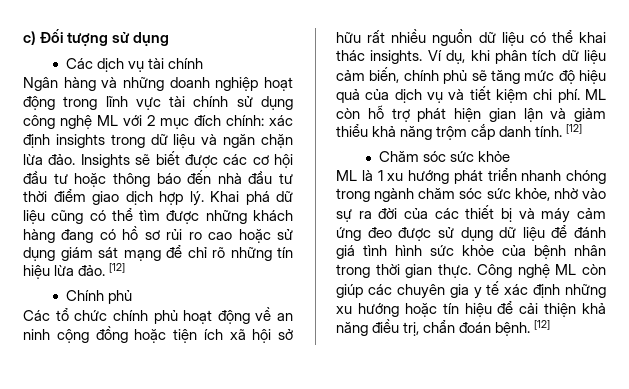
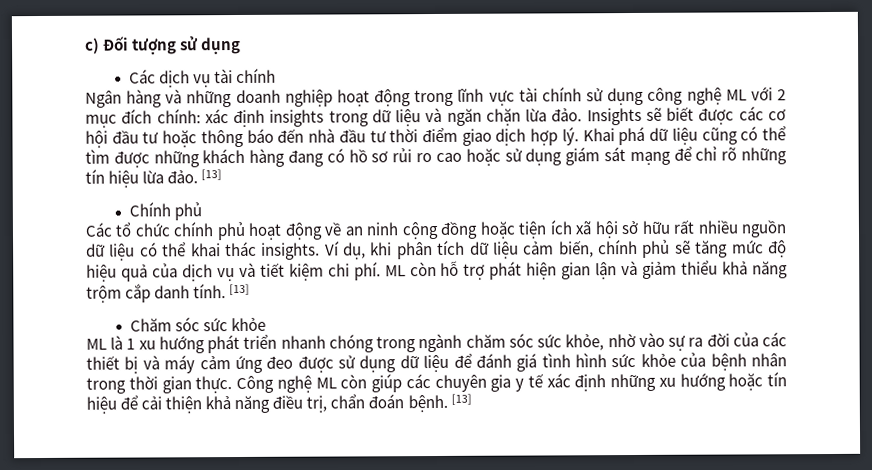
- Khai phá dữ liệu cũng có thể tìm được những khách hàng đang có hồ sơ rủi ro cao hoặc sử dụng giám sát mạng để chỉ rõ những tín hiệu lừa đảo. [12]
+ Khai phá dữ liệu cũng có thể tìm được những khách hàng đang có hồ sơ rủi ro cao hoặc sử dụng giám sát mạng để chỉ rõ những tín hiệu lừa đảo. [13]
- ML còn hỗ trợ phát hiện gian lận và giảm thiểu khả năng trộm cắp danh tính. [12]
+ ML còn hỗ trợ phát hiện gian lận và giảm thiểu khả năng trộm cắp danh tính. [13]
- Công nghệ ML còn giúp các chuyên gia y tế xác định những xu hướng hoặc tín hiệu để cải thiện khả năng điều trị, chẩn đoán bệnh. [12]
+ Công nghệ ML còn giúp các chuyên gia y tế xác định những xu hướng hoặc tín hiệu để cải thiện khả năng điều trị, chẩn đoán bệnh. [13]

